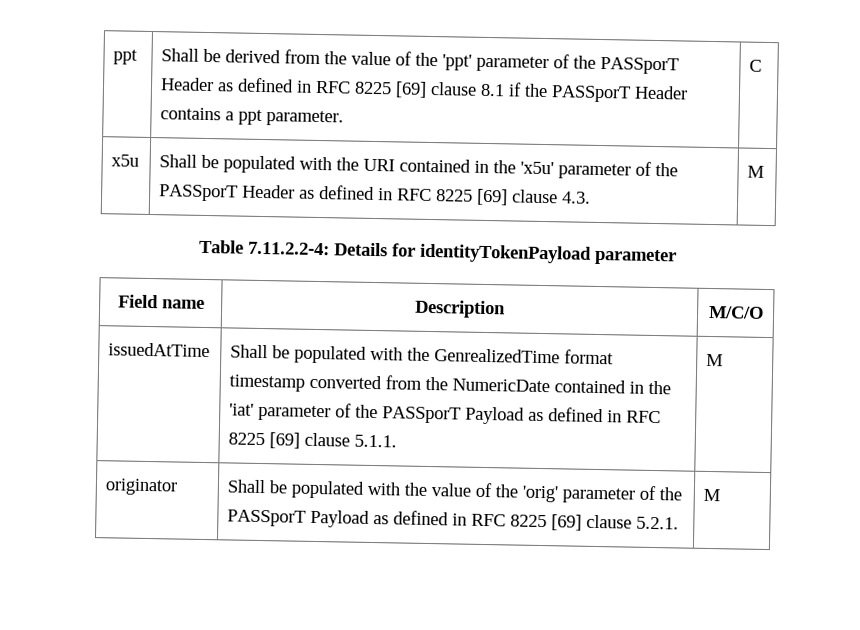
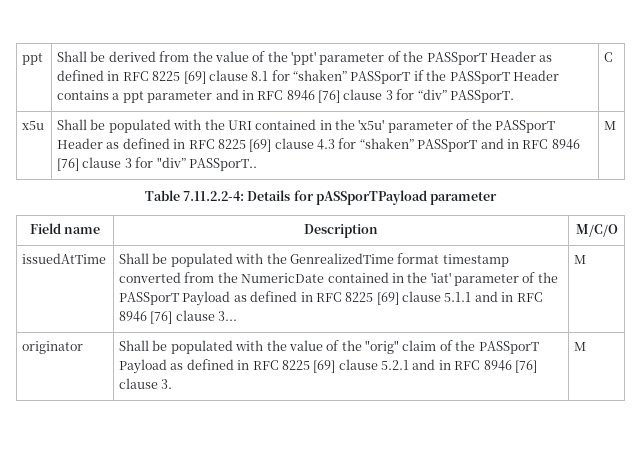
- Shall be derived from the value of the 'ppt' parameter of the PASSporT Header as defined in RFC 8225 [69] clause 8.1 if the PASSporT Header contains a ppt parameter.
+ Shall be derived from the value of the 'ppt' parameter of the PASSporT Header as defined in RFC 8225 [69] clause 8.1 for “shaken” PASSporT if the PASSporT Header contains a ppt parameter and in RFC 8946 [76] clause 3 for “div” PASSporT.
- x5u | Shall be populated with the URI contained in the 'x5u' parameter of the PASSporT Header as defined in RFC 8225 [69] clause 4.3. | M
+ x5u | Shall be populated with the URI contained in the 'x5u' parameter of the PASSporT Header as defined in RFC 8225 [69] clause 4.3 for “shaken” PASSporT and in RFC 8946 [76] clause 3 for "div” PASSporT.. | M
- Table 7.11.2.2-4: Details for identityTokenPayload parameter
+ Table 7.11.2.2-4: Details for pASSporTPayload parameter
- issuedAtTime | Shall be populated with the GenrealizedTime format timestamp converted from the NumericDate contained in the 'iat' parameter of the PASSporT Payload as defined in RFC 8225 [69] clause 5.1.1. | M
+ issuedAtTime | Shall be populated with the GenrealizedTime format timestamp converted from the NumericDate contained in the 'iat' parameter of the PASSporT Payload as defined in RFC 8225 [69] clause 5.1.1 and in RFC 8946 [76] clause 3... | M
- originator | Shall be populated with the value of the 'orig' parameter of the PASSporT Payload as defined in RFC 8225 [69] clause 5.2.1. | M
+ originator | Shall be populated with the value of the "orig" claim of the PASSporT Payload as defined in RFC 8225 [69] clause 5.2.1 and in RFC 8946 [76] clause 3. | M

